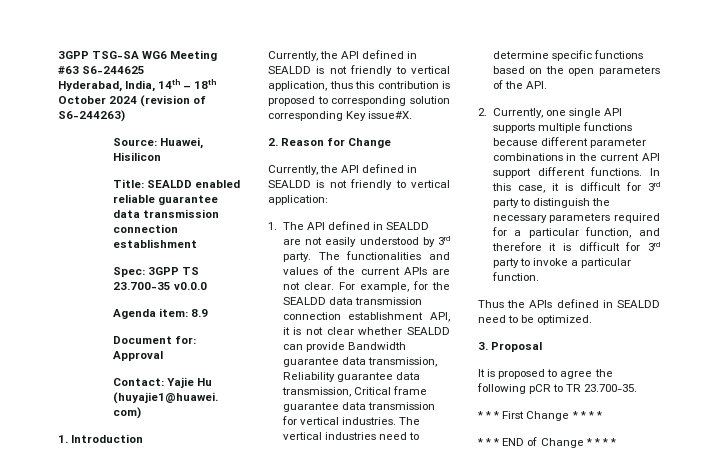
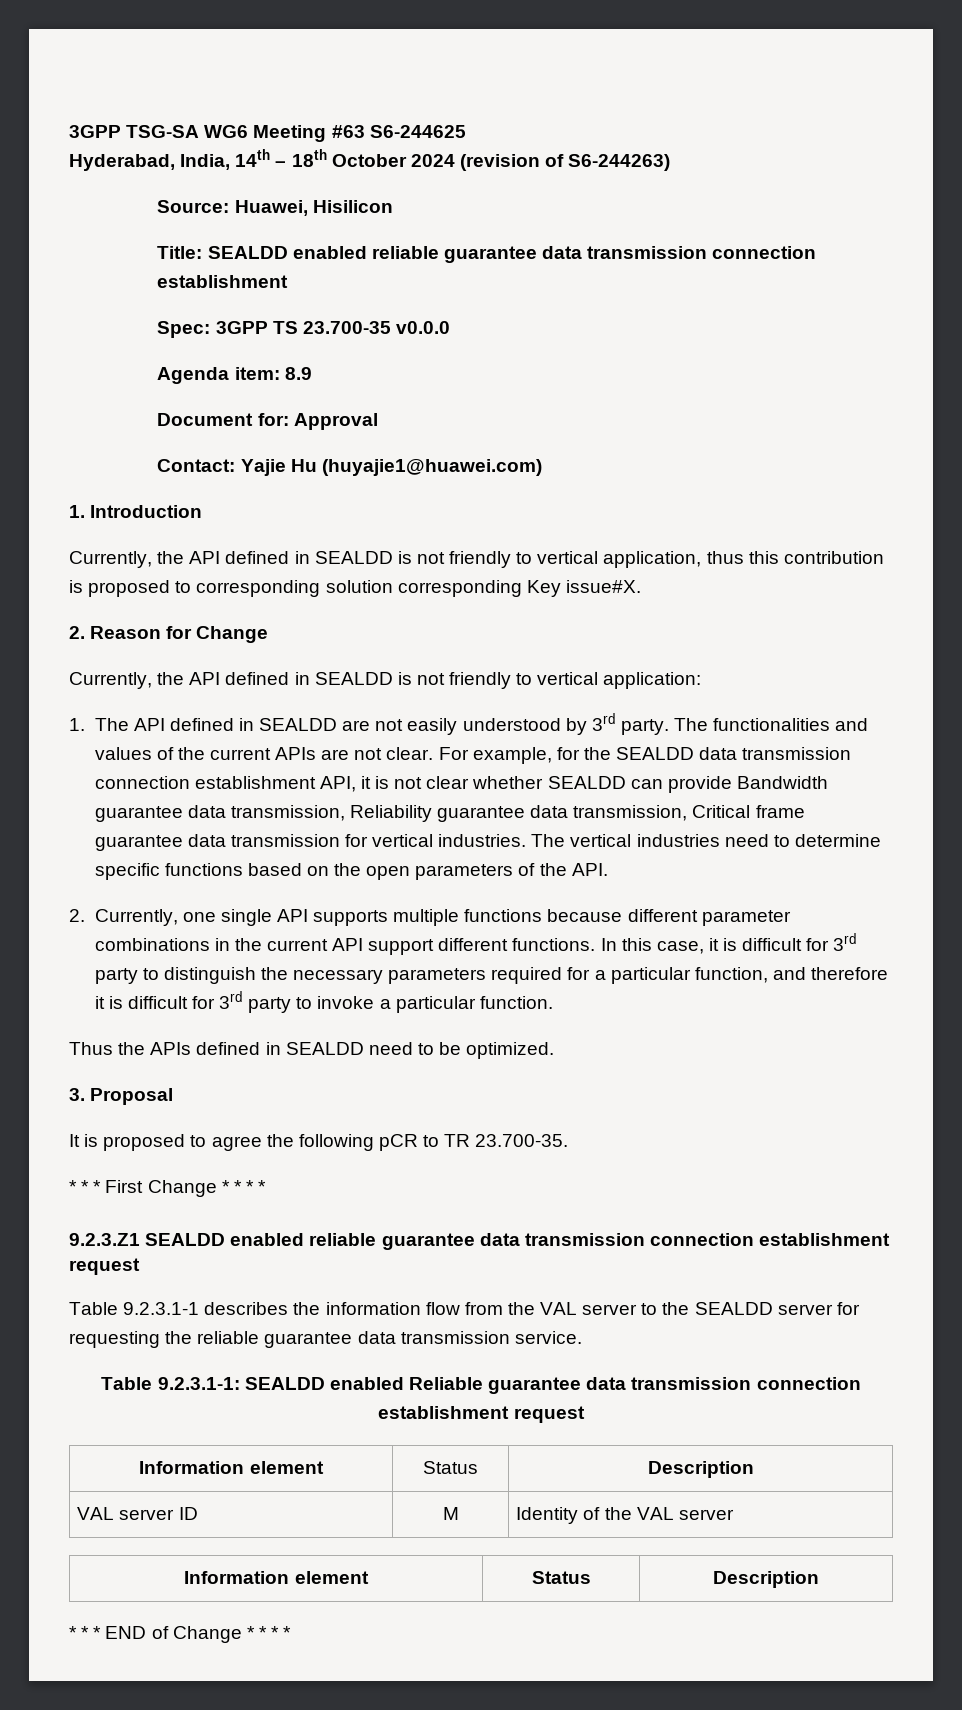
+ 9.2.3.Z1 SEALDD enabled reliable guarantee data transmission connection establishment request
+ Table 9.2.3.1-1 describes the information flow from the VAL server to the SEALDD server for requesting the reliable guarantee data transmission service.
+ Table 9.2.3.1-1: SEALDD enabled Reliable guarantee data transmission connection establishment request
+ Information element | Status | Description
+ VAL server ID | M | Identity of the VAL server
+ Information element | Status | Description

